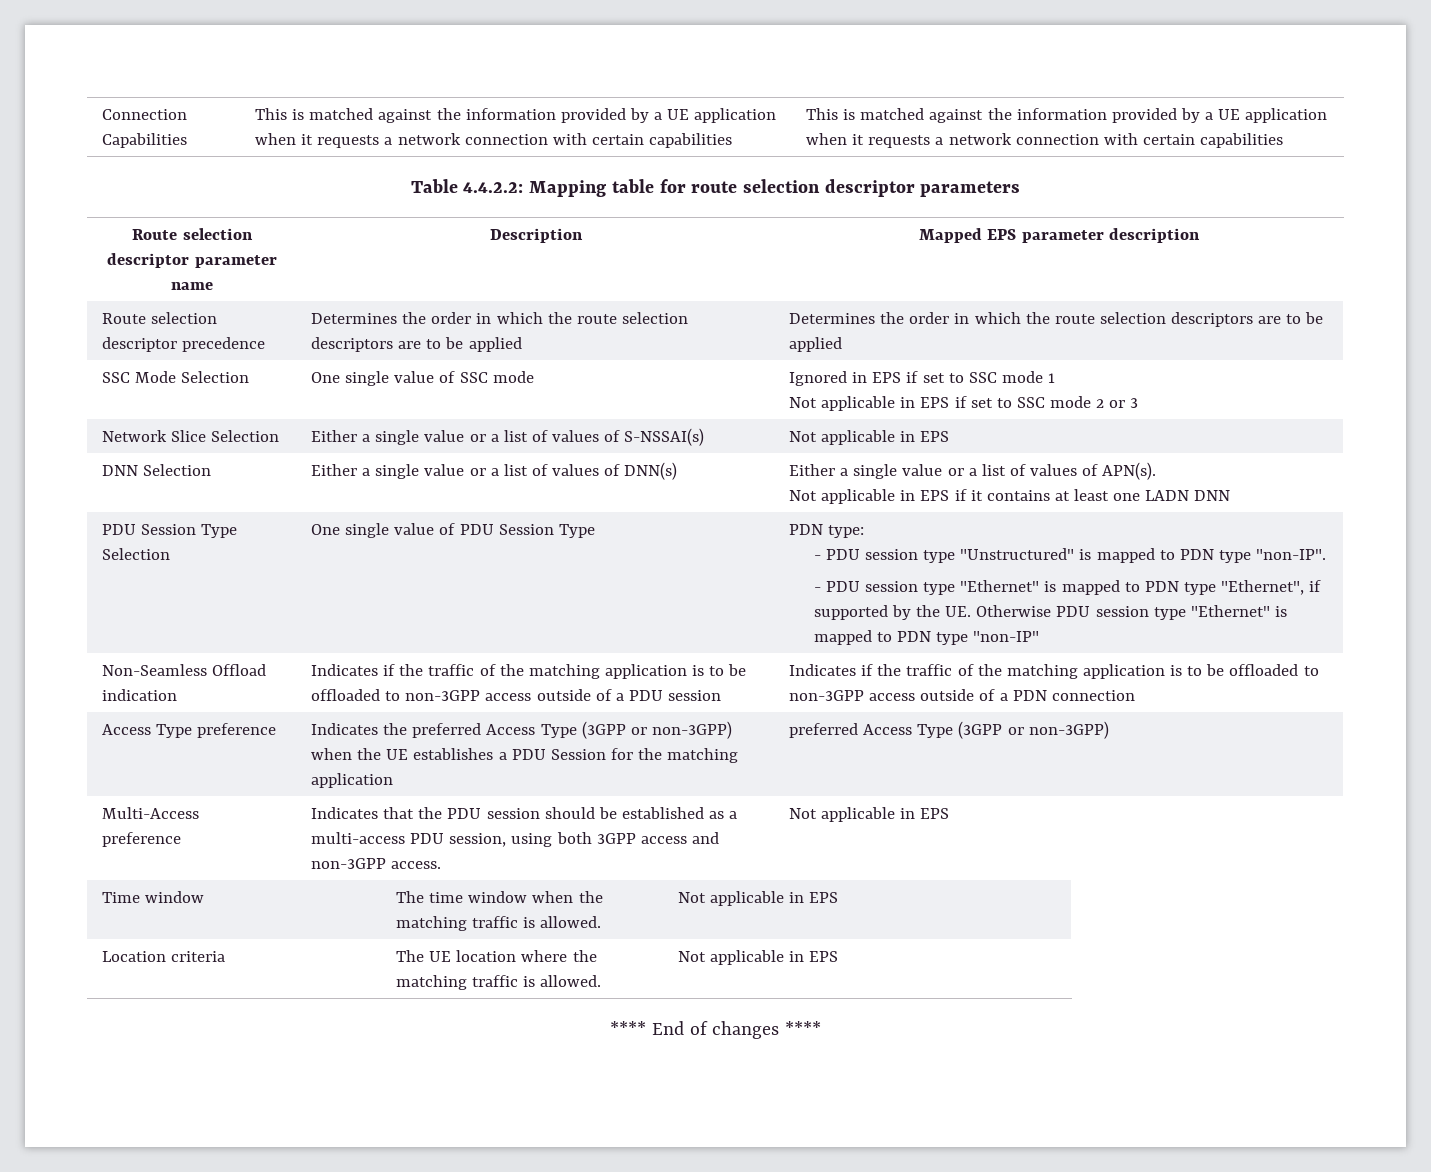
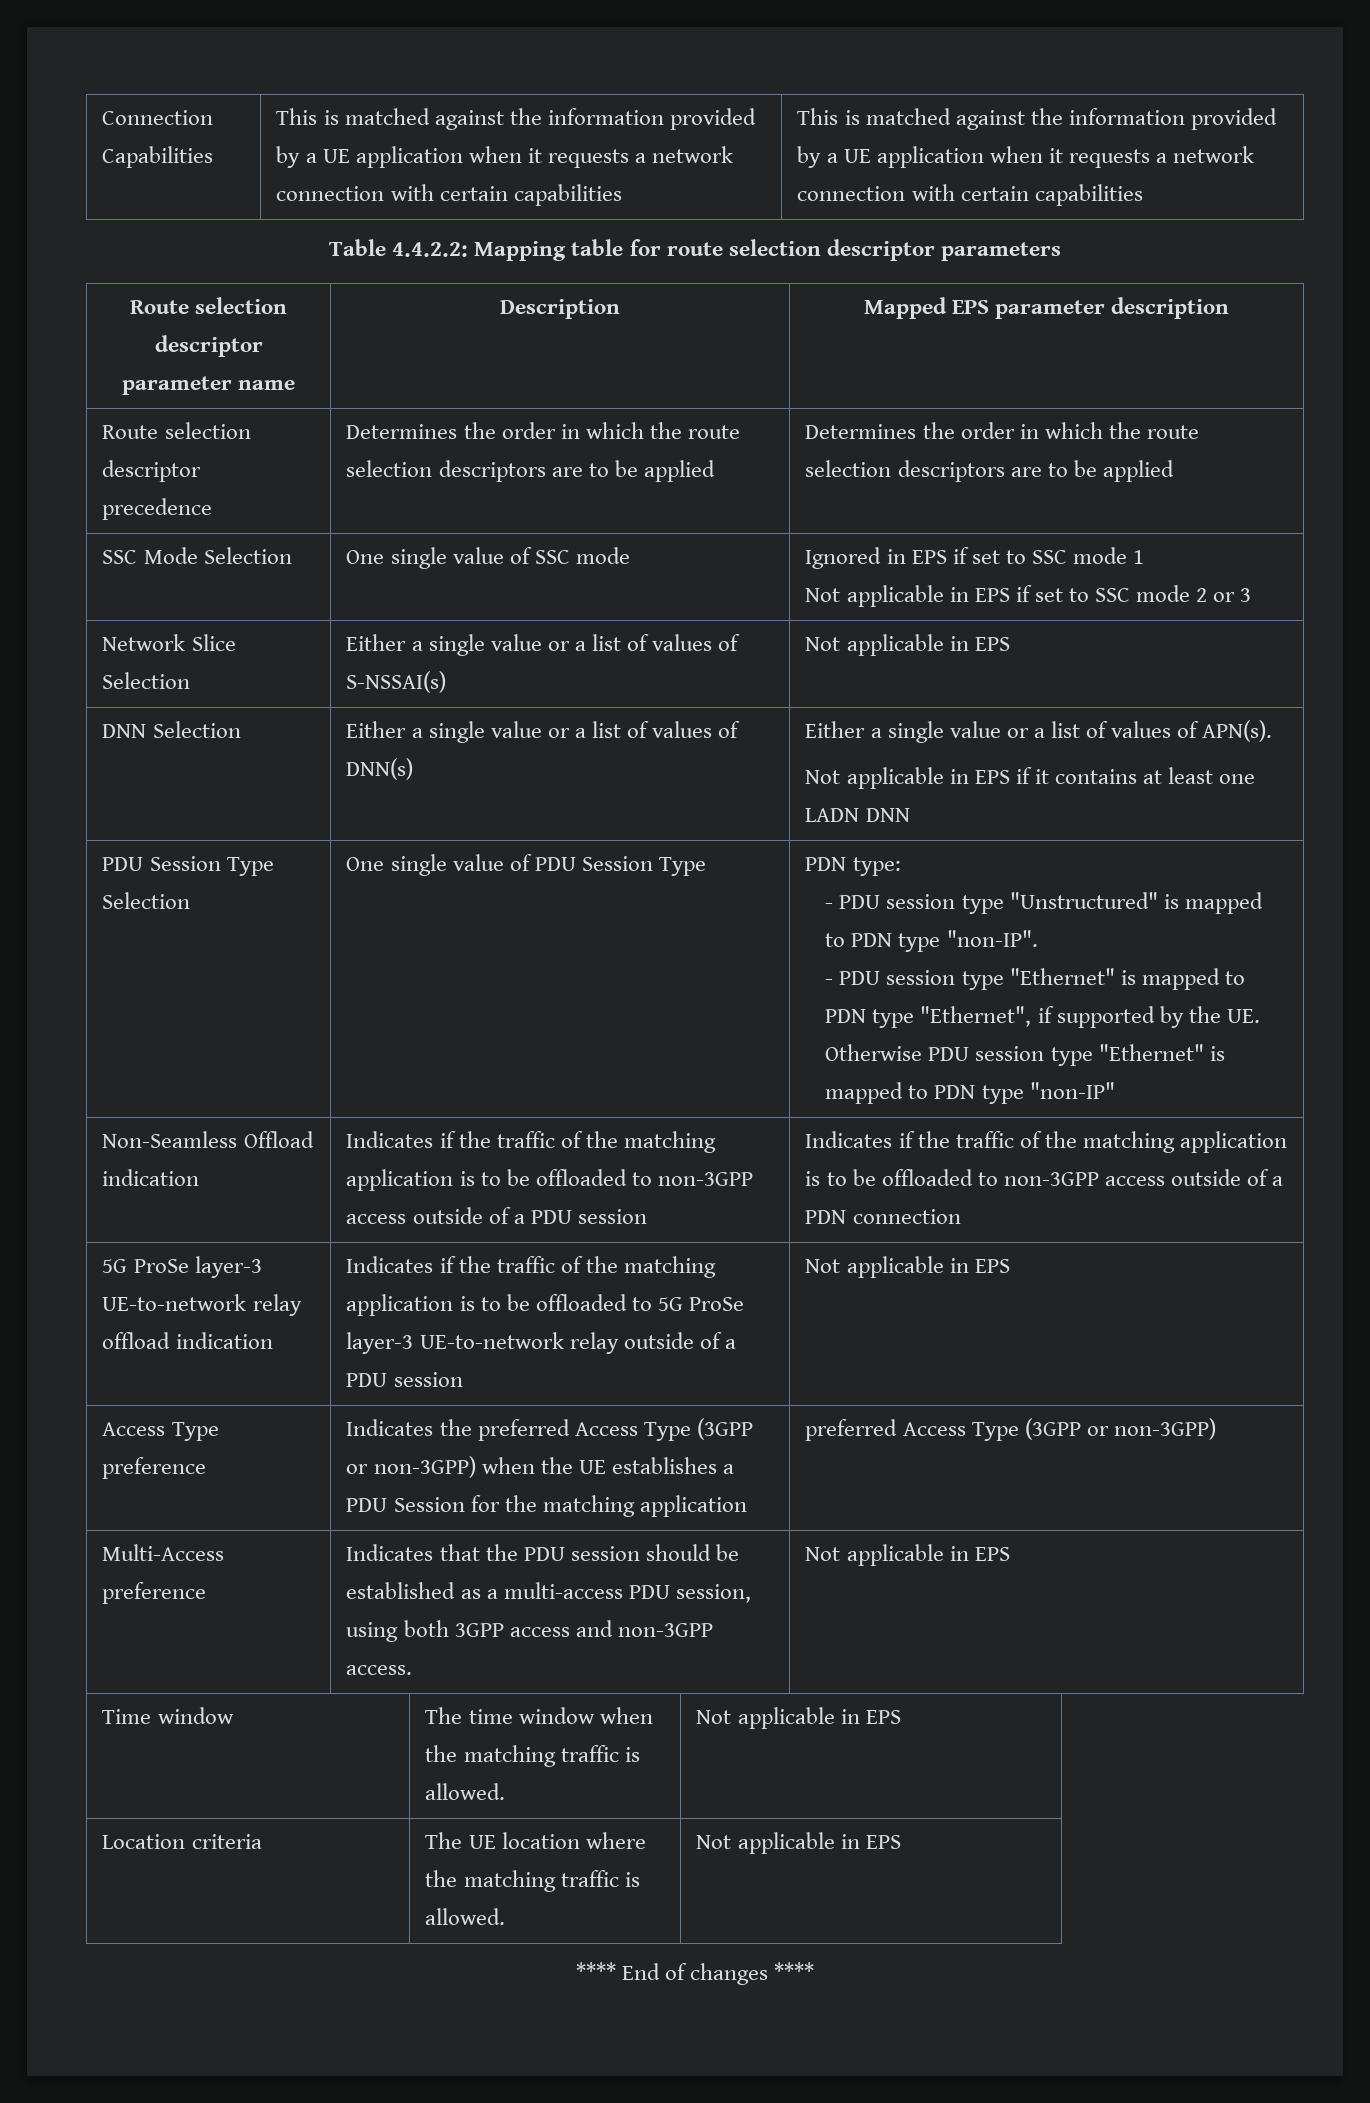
+ 5G ProSe layer-3 UE-to-network relay offload indication | Indicates if the traffic of the matching application is to be offloaded to 5G ProSe layer-3 UE-to-network relay outside of a PDU session | Not applicable in EPS

